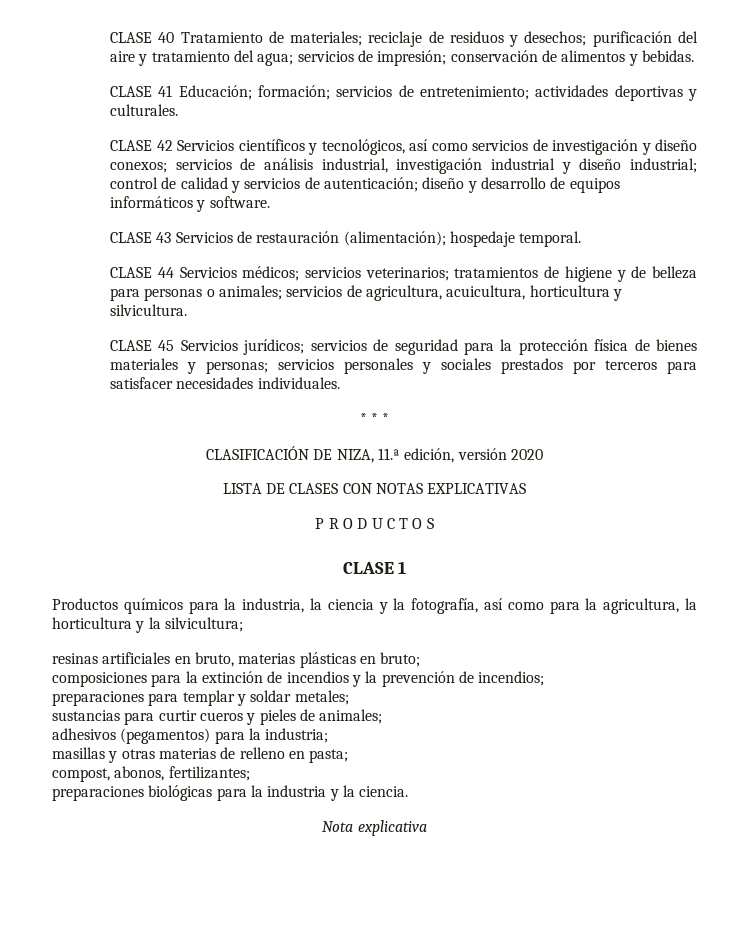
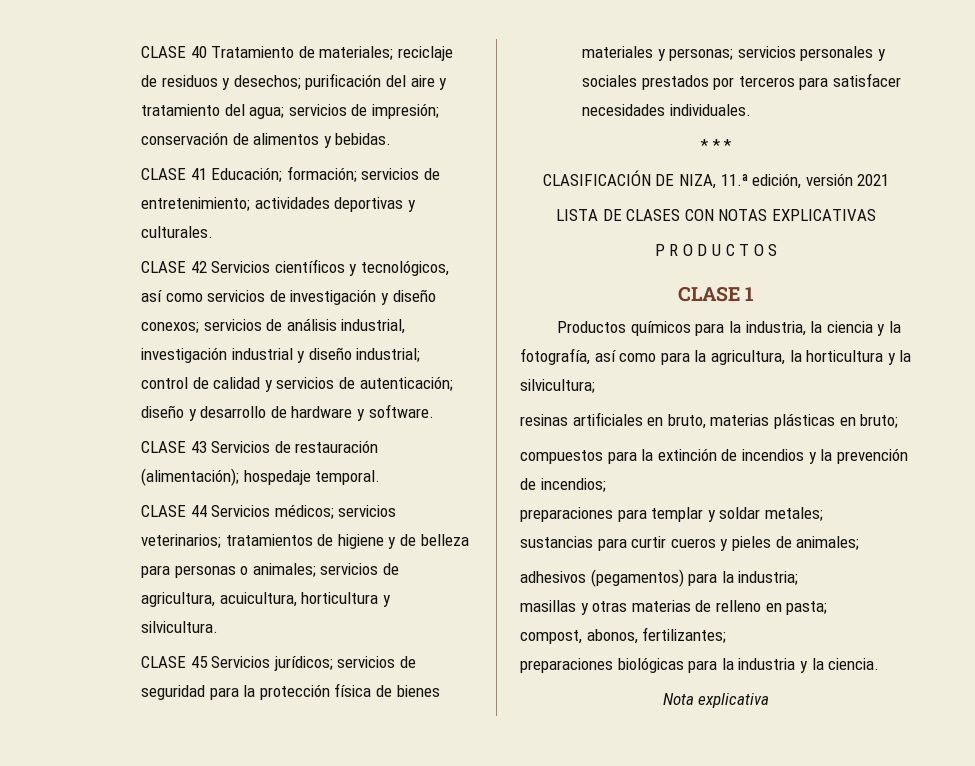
- CLASE 42 Servicios científicos y tecnológicos, así como servicios de investigación y diseño conexos; servicios de análisis industrial, investigación industrial y diseño industrial; control de calidad y servicios de autenticación; diseño y desarrollo de equipos informáticos y software.
+ CLASE 42 Servicios científicos y tecnológicos, así como servicios de investigación y diseño conexos; servicios de análisis industrial, investigación industrial y diseño industrial; control de calidad y servicios de autenticación; diseño y desarrollo de hardware y software.
- CLASIFICACIÓN DE NIZA, 11.ª edición, versión 2020
+ CLASIFICACIÓN DE NIZA, 11.ª edición, versión 2021
- composiciones para la extinción de incendios y la prevención de incendios;
+ compuestos para la extinción de incendios y la prevención de incendios;

